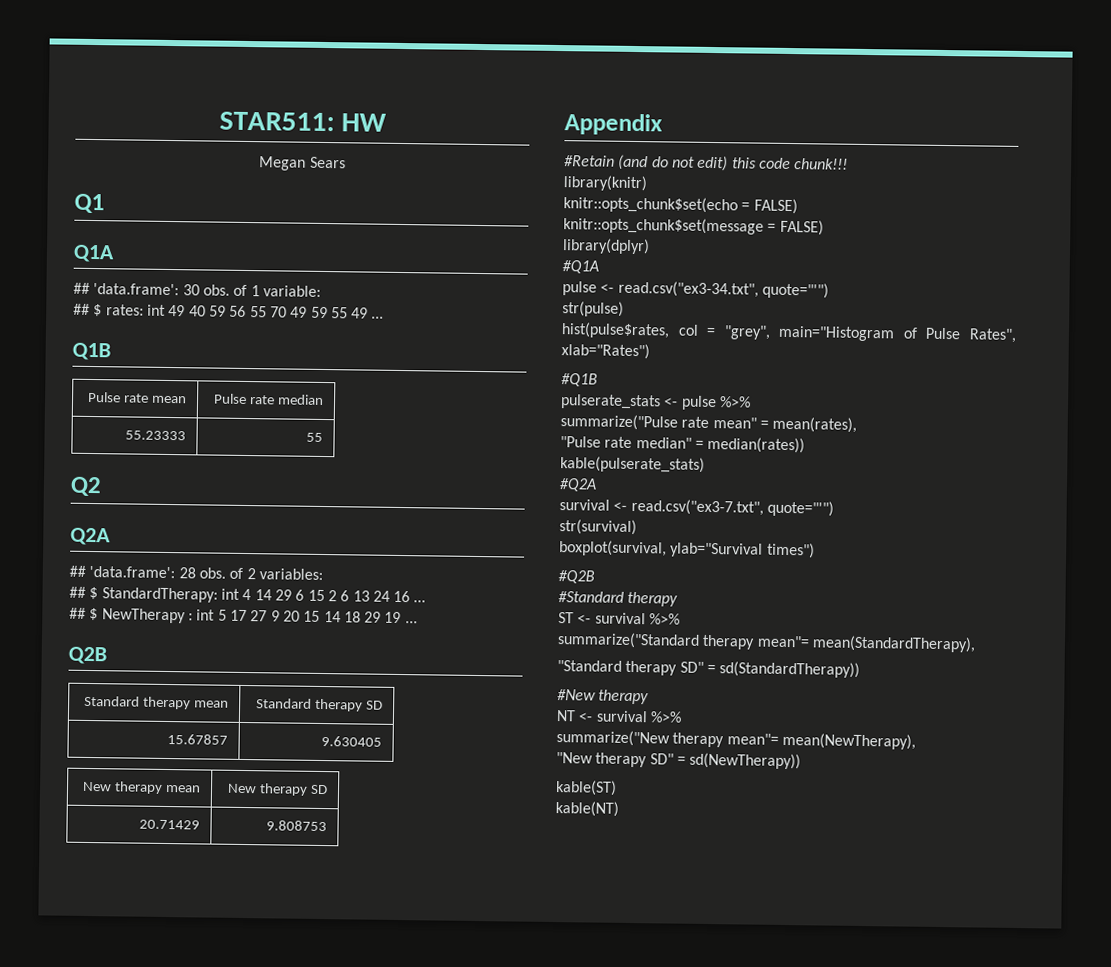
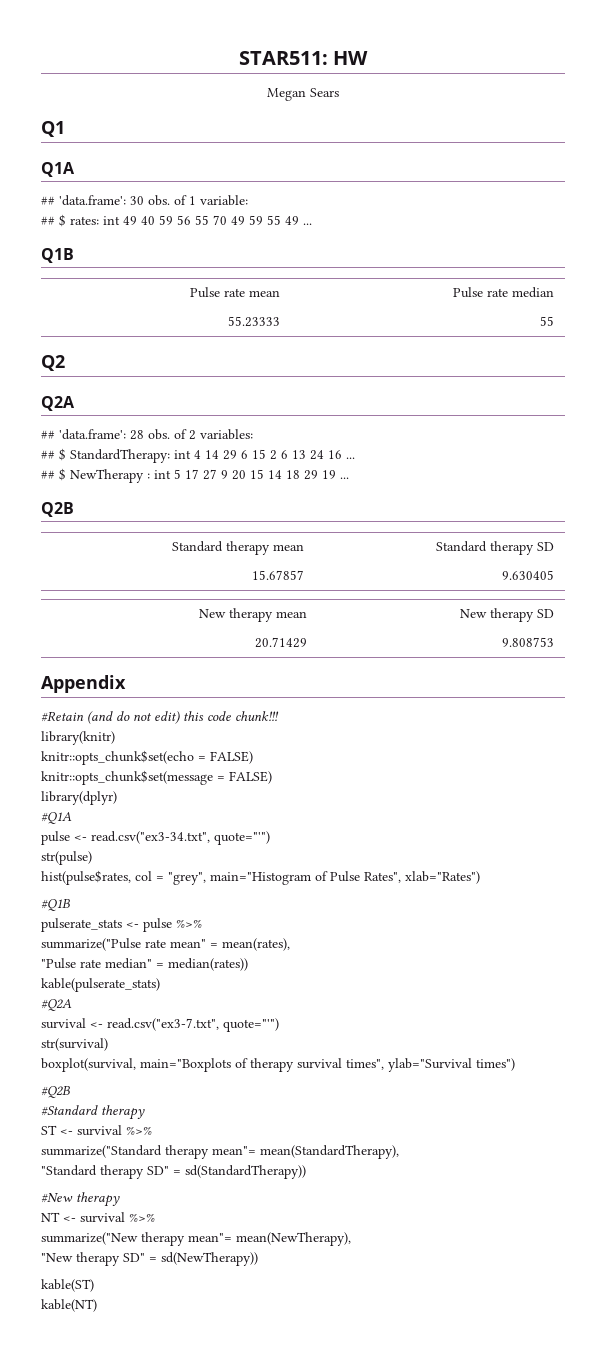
- boxplot(survival, ylab="Survival times")
+ boxplot(survival, main="Boxplots of therapy survival times", ylab="Survival times")

